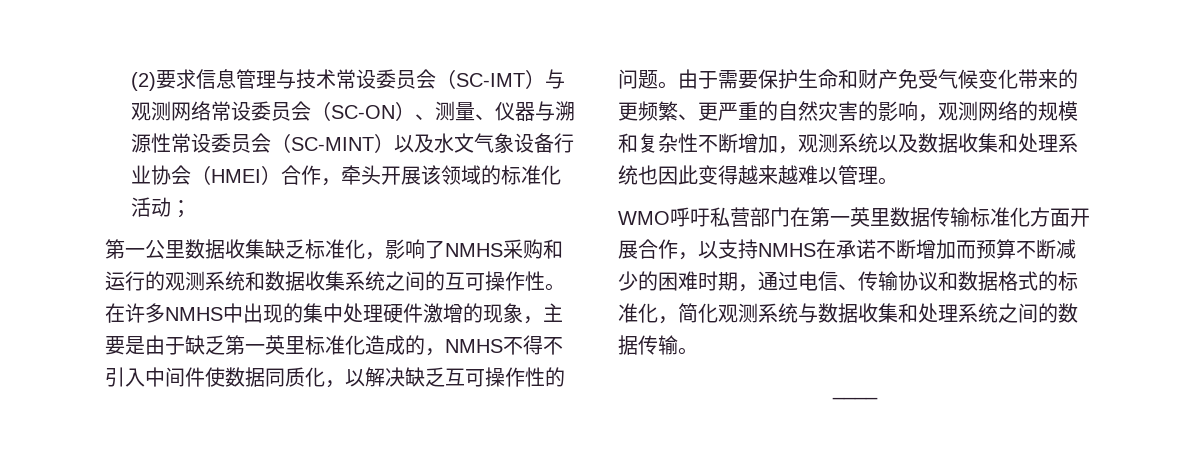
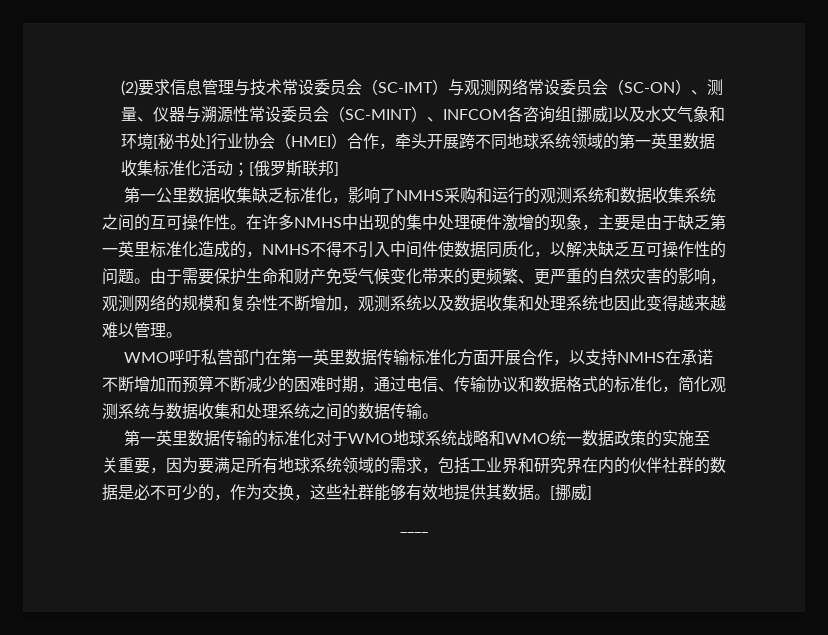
- (2)要求信息管理与技术常设委员会（SC-IMT）与观测网络常设委员会（SC-ON）、测量、仪器与溯源性常设委员会（SC-MINT）以及水文气象设备行业协会（HMEI）合作，牵头开展该领域的标准化活动；
+ (2)要求信息管理与技术常设委员会（SC-IMT）与观测网络常设委员会（SC-ON）、测量、仪器与溯源性常设委员会（SC-MINT）、INFCOM各咨询组[挪威]以及水文气象和环境[秘书处]行业协会（HMEI）合作，牵头开展跨不同地球系统领域的第一英里数据收集标准化活动；[俄罗斯联邦]
+ 第一英里数据传输的标准化对于WMO地球系统战略和WMO统一数据政策的实施至关重要，因为要满足所有地球系统领域的需求，包括工业界和研究界在内的伙伴社群的数据是必不可少的，作为交换，这些社群能够有效地提供其数据。[挪威]

